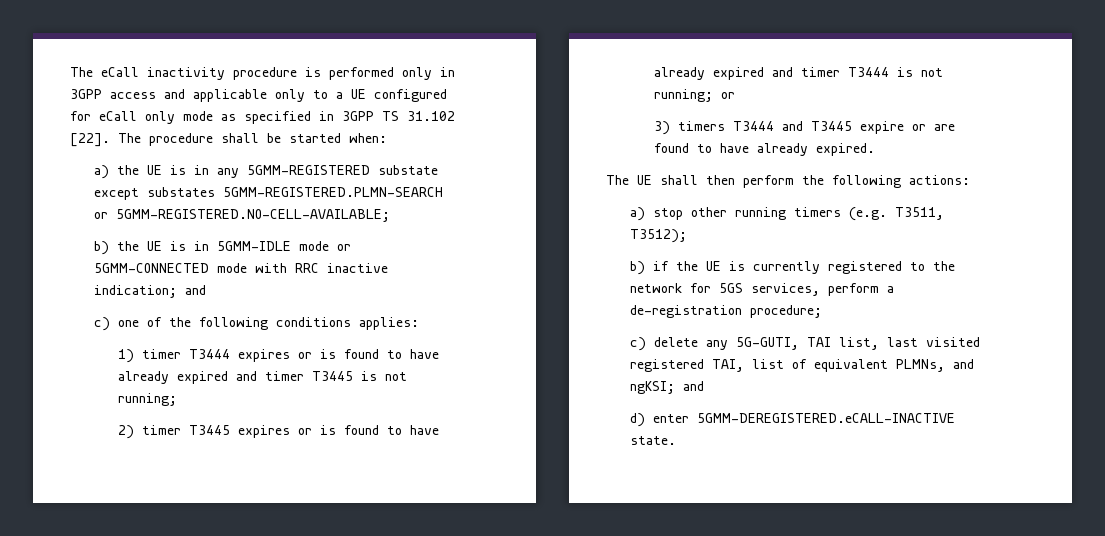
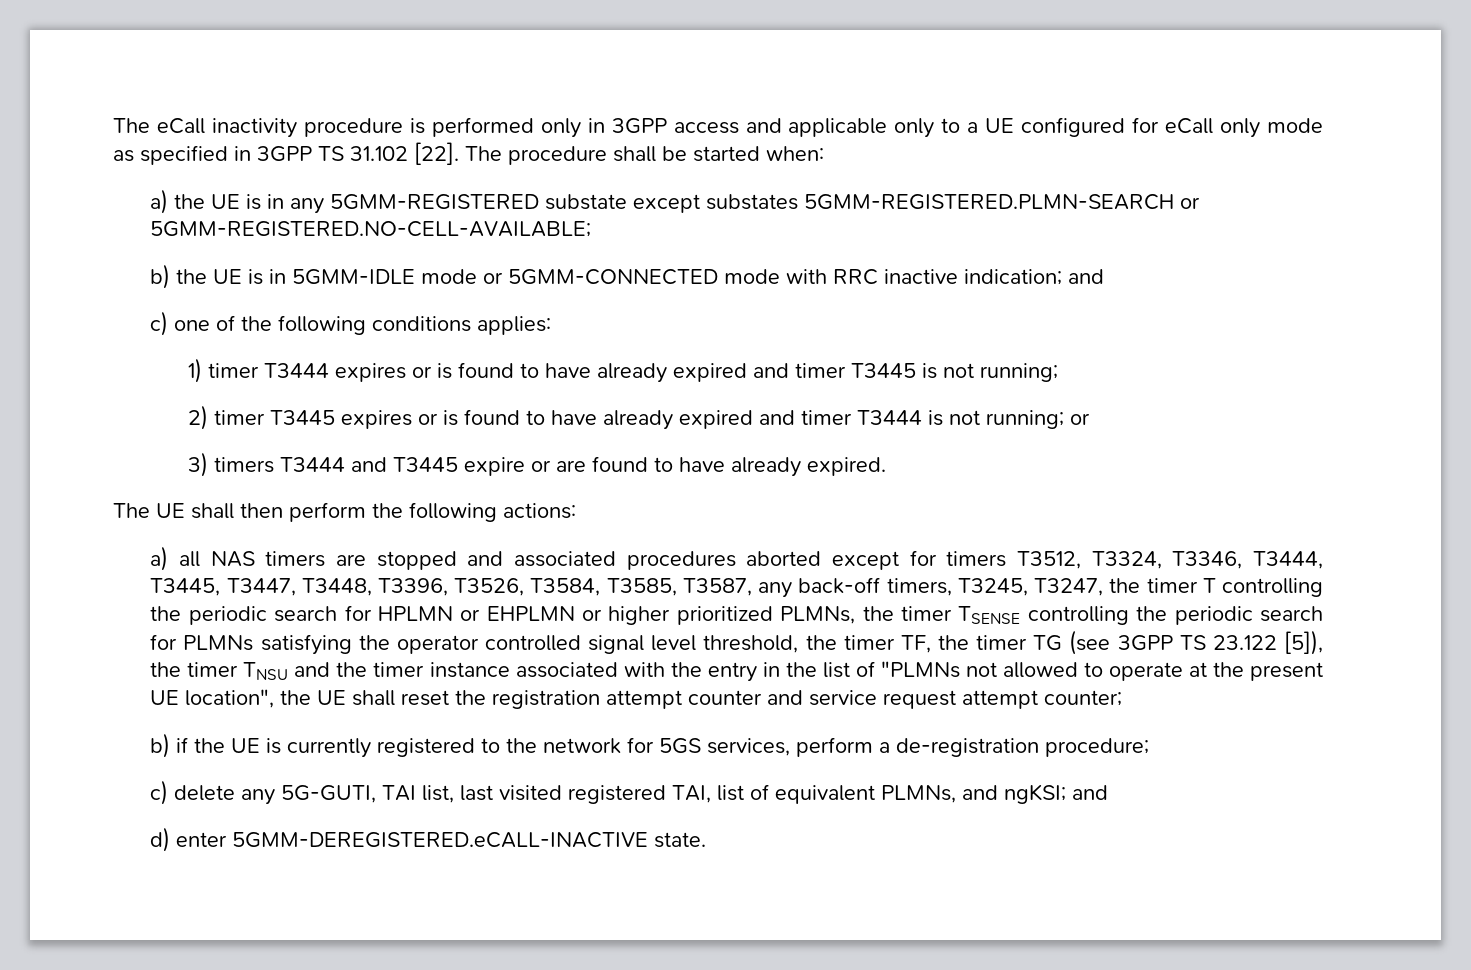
- a) stop other running timers (e.g. T3511, T3512);
+ a) all NAS timers are stopped and associated procedures aborted except for timers T3512, T3324, T3346, T3444, T3445, T3447, T3448, T3396, T3526, T3584, T3585, T3587, any back-off timers, T3245, T3247, the timer T controlling the periodic search for HPLMN or EHPLMN or higher prioritized PLMNs, the timer TSENSE controlling the periodic search for PLMNs satisfying the operator controlled signal level threshold, the timer TF, the timer TG (see 3GPP TS 23.122 [5]), the timer TNSU and the timer instance associated with the entry in the list of "PLMNs not allowed to operate at the present UE location", the UE shall reset the registration attempt counter and service request attempt counter;

